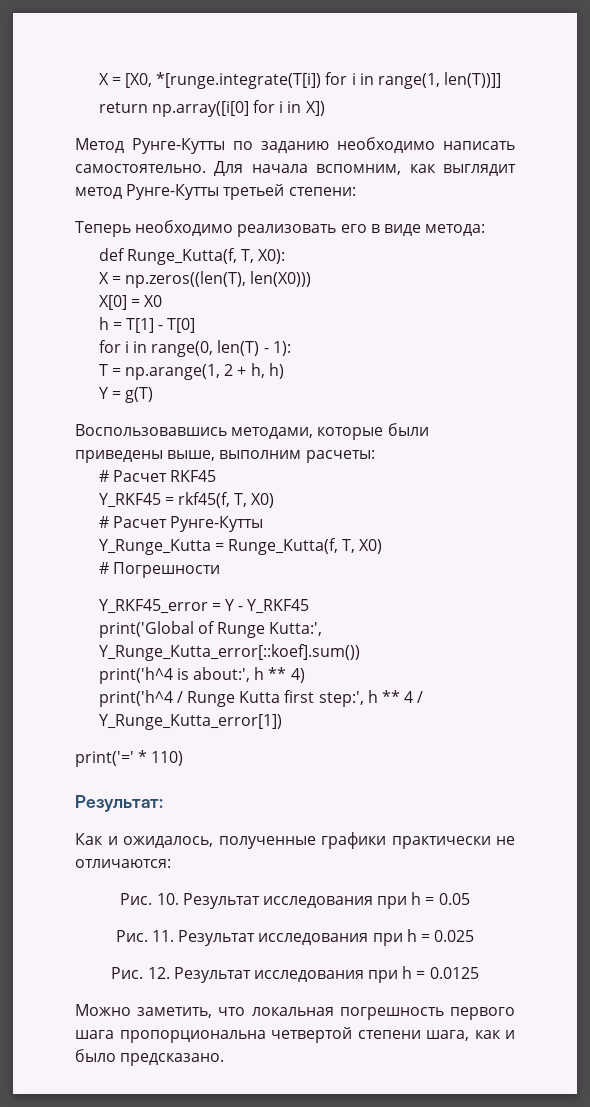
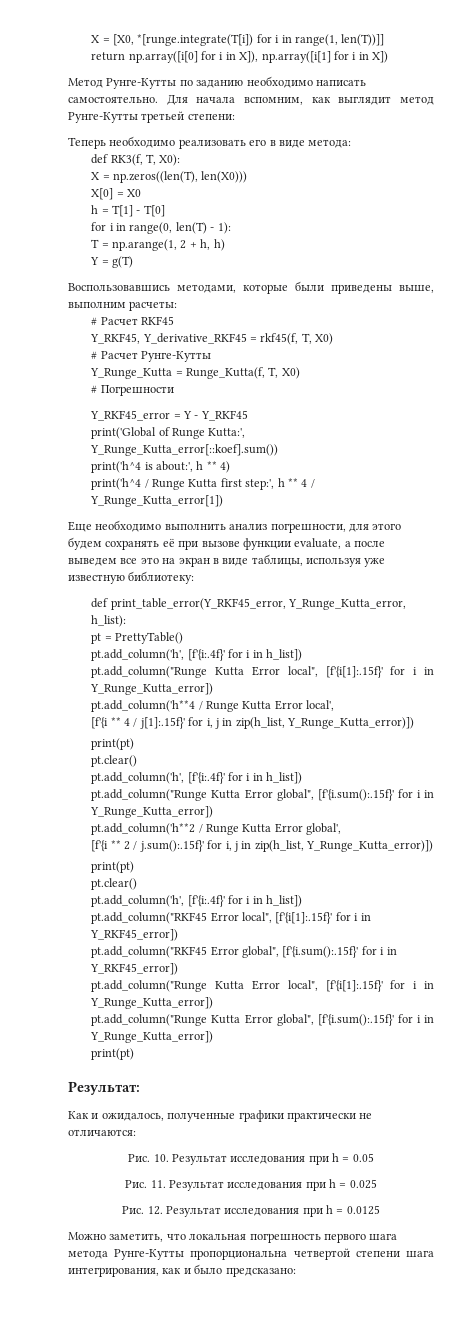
- return np.array([i[0] for i in X])
+ return np.array([i[0] for i in X]), np.array([i[1] for i in X])
- def Runge_Kutta(f, T, X0):
+ def RK3(f, T, X0):
- Y_RKF45 = rkf45(f, T, X0)
+ Y_RKF45, Y_derivative_RKF45 = rkf45(f, T, X0)
- print('=' * 110)
+ Еще необходимо выполнить анализ погрешности, для этого будем сохранять её при вызове функции evaluate, а после выведем все это на экран в виде таблицы, используя уже известную библиотеку:
+ def print_table_error(Y_RKF45_error, Y_Runge_Kutta_error, h_list):
+ pt = PrettyTable()
+ pt.add_column('h', [f'{i:.4f}' for i in h_list])
+ pt.add_column("Runge Kutta Error local", [f'{i[1]:.15f}' for i in Y_Runge_Kutta_error])
+ pt.add_column('h**4 / Runge Kutta Error local',
+ [f'{i ** 4 / j[1]:.15f}' for i, j in zip(h_list, Y_Runge_Kutta_error)])
+ print(pt)
+ pt.clear()
+ pt.add_column('h', [f'{i:.4f}' for i in h_list])
+ pt.add_column("Runge Kutta Error global", [f'{i.sum():.15f}' for i in Y_Runge_Kutta_error])
+ pt.add_column('h**2 / Runge Kutta Error global',
+ [f'{i ** 2 / j.sum():.15f}' for i, j in zip(h_list, Y_Runge_Kutta_error)])
+ print(pt)
+ pt.clear()
+ pt.add_column('h', [f'{i:.4f}' for i in h_list])
+ pt.add_column("RKF45 Error local", [f'{i[1]:.15f}' for i in Y_RKF45_error])
+ pt.add_column("RKF45 Error global", [f'{i.sum():.15f}' for i in Y_RKF45_error])
+ pt.add_column("Runge Kutta Error local", [f'{i[1]:.15f}' for i in Y_Runge_Kutta_error])
+ pt.add_column("Runge Kutta Error global", [f'{i.sum():.15f}' for i in Y_Runge_Kutta_error])
+ print(pt)
- Можно заметить, что локальная погрешность первого шага пропорциональна четвертой степени шага, как и было предсказано.
+ Можно заметить, что локальная погрешность первого шага метода Рунге-Кутты пропорциональна четвертой степени шага интегрирования, как и было предсказано:

